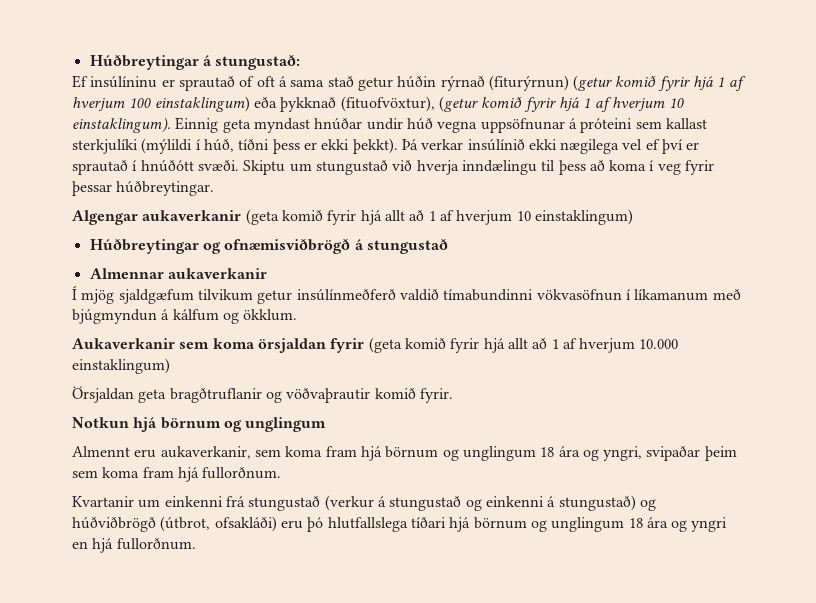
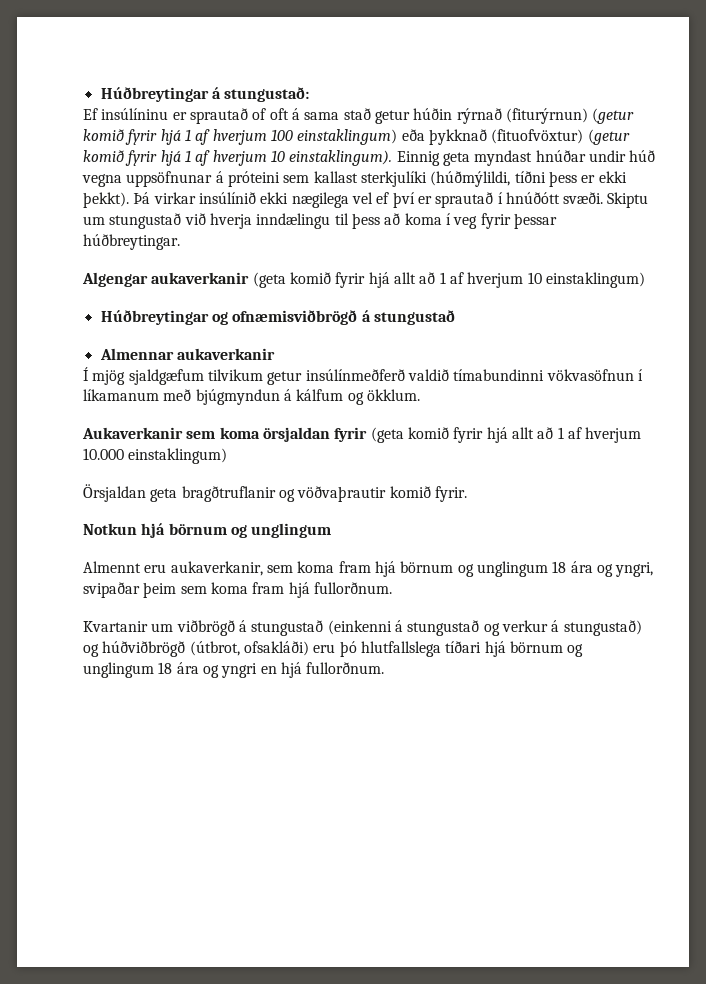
- Ef insúlíninu er sprautað of oft á sama stað getur húðin rýrnað (fiturýrnun) (getur komið fyrir hjá 1 af hverjum 100 einstaklingum) eða þykknað (fituofvöxtur), (getur komið fyrir hjá 1 af hverjum 10 einstaklingum).
+ Ef insúlíninu er sprautað of oft á sama stað getur húðin rýrnað (fiturýrnun) (getur komið fyrir hjá 1 af hverjum 100 einstaklingum) eða þykknað (fituofvöxtur) (getur komið fyrir hjá 1 af hverjum 10 einstaklingum).
- Einnig geta myndast hnúðar undir húð vegna uppsöfnunar á próteini sem kallast sterkjulíki (mýlildi í húð, tíðni þess er ekki þekkt).
+ Einnig geta myndast hnúðar undir húð vegna uppsöfnunar á próteini sem kallast sterkjulíki (húðmýlildi, tíðni þess er ekki þekkt).
- Þá verkar insúlínið ekki nægilega vel ef því er sprautað í hnúðótt svæði.
+ Þá virkar insúlínið ekki nægilega vel ef því er sprautað í hnúðótt svæði.
- Kvartanir um einkenni frá stungustað (verkur á stungustað og einkenni á stungustað) og húðviðbrögð (útbrot, ofsakláði) eru þó hlutfallslega tíðari hjá börnum og unglingum 18 ára og yngri en hjá fullorðnum.
+ Kvartanir um viðbrögð á stungustað (einkenni á stungustað og verkur á stungustað) og húðviðbrögð (útbrot, ofsakláði) eru þó hlutfallslega tíðari hjá börnum og unglingum 18 ára og yngri en hjá fullorðnum.

